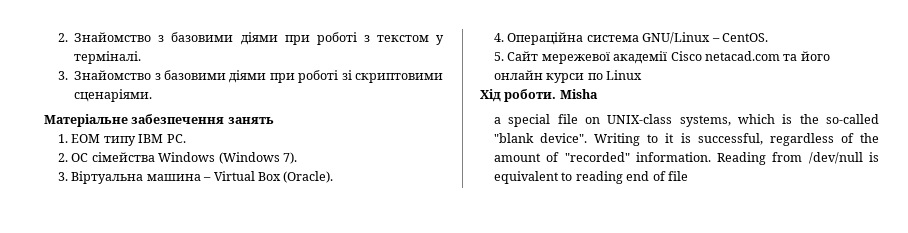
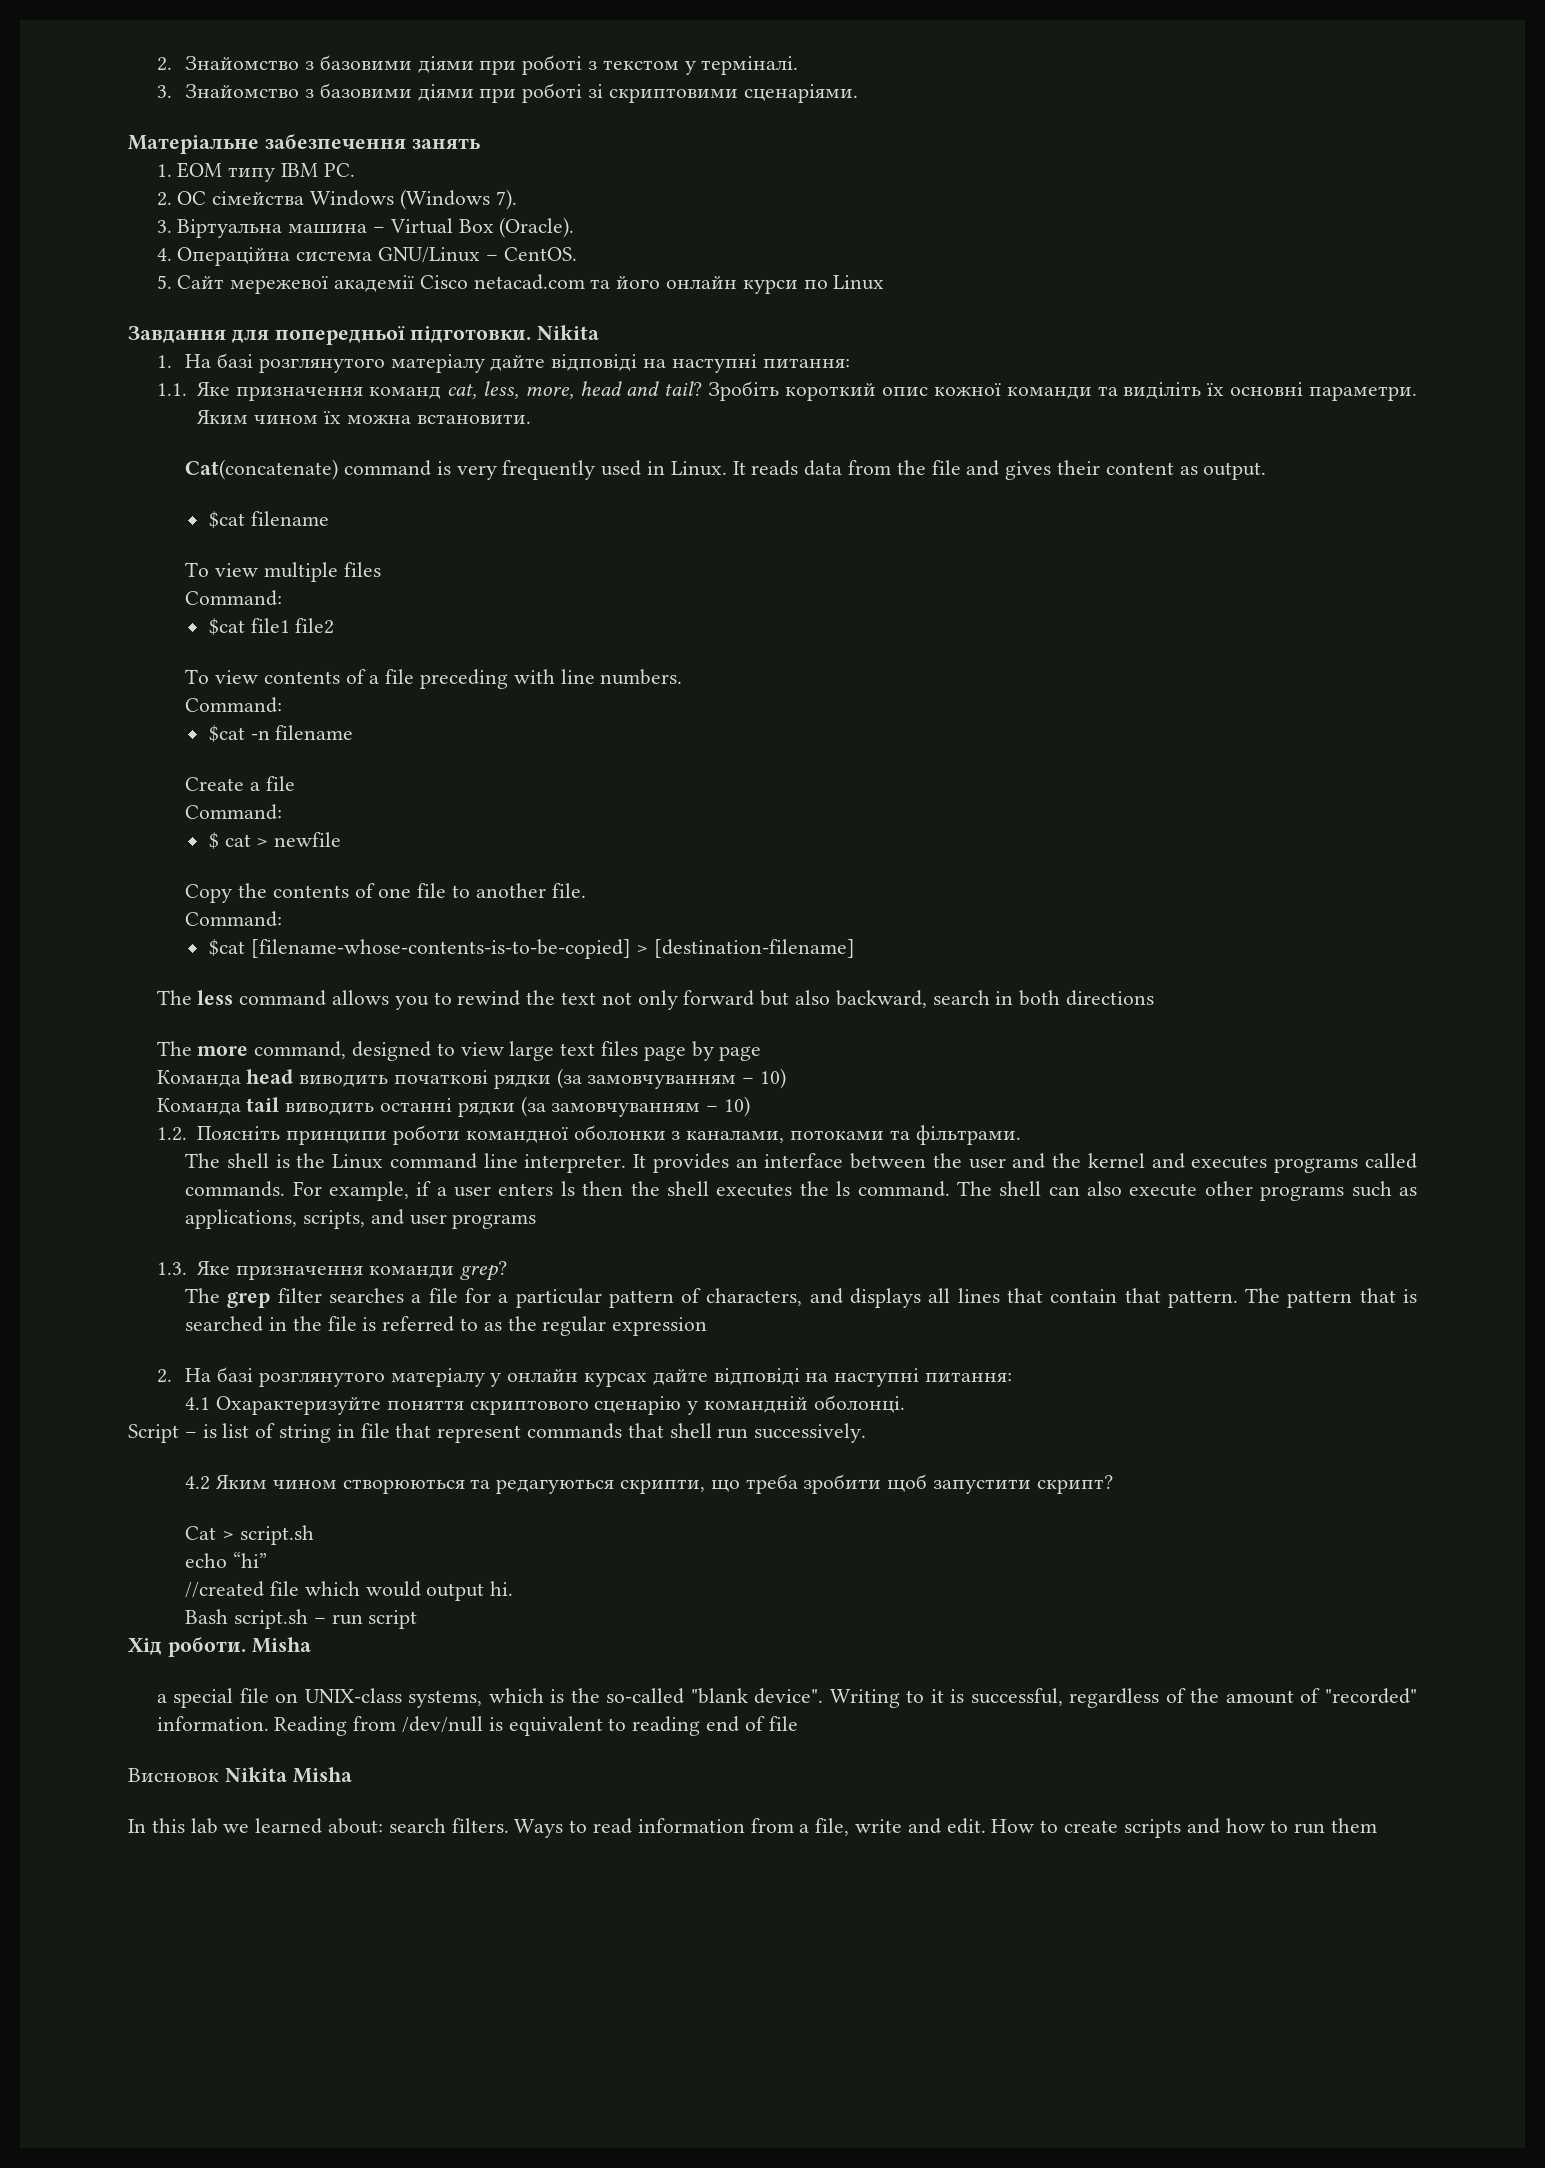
+ Завдання для попередньої підготовки. Nikita
+ 1. На базі розглянутого матеріалу дайте відповіді на наступні питання:
+ 1.1. Яке призначення команд cat, less, more, head and tail? Зробіть короткий опис кожної команди та виділіть їх основні параметри. Яким чином їх можна встановити.
+ Cat(concatenate) command is very frequently used in Linux. It reads data from the file and gives their content as output.
+ $cat filename
+ To view multiple files
+ Command:
+ $cat file1 file2
+ To view contents of a file preceding with line numbers.
+ Command:
+ $cat -n filename
+ Create a file
+ Command:
+ $ cat > newfile
+ Copy the contents of one file to another file.
+ Command:
+ $cat [filename-whose-contents-is-to-be-copied] > [destination-filename]
+ The less command allows you to rewind the text not only forward but also backward, search in both directions
+ The more command, designed to view large text files page by page
+ Команда head виводить початкові рядки (за замовчуванням – 10)
+ Команда tail виводить останні рядки (за замовчуванням – 10)
+ 1.2. Поясніть принципи роботи командної оболонки з каналами, потоками та фільтрами.
+ The shell is the Linux command line interpreter. It provides an interface between the user and the kernel and executes programs called commands. For example, if a user enters ls then the shell executes the ls command. The shell can also execute other programs such as applications, scripts, and user programs
+ 1.3. Яке призначення команди grep?
+ The grep filter searches a file for a particular pattern of characters, and displays all lines that contain that pattern. The pattern that is searched in the file is referred to as the regular expression
+ 2. На базі розглянутого матеріалу у онлайн курсах дайте відповіді на наступні питання:
+ 4.1 Охарактеризуйте поняття скриптового сценарію у командній оболонці.
+ Script – is list of string in file that represent commands that shell run successively.
+ 4.2 Яким чином створюються та редагуються скрипти, що треба зробити щоб запустити скрипт?
+ Cat > script.sh
+ echo “hi”
+ //created file which would output hi.
+ Bash script.sh – run script
+ Висновок Nikita Misha
+ In this lab we learned about: search filters. Ways to read information from a file, write and edit. How to create scripts and how to run them

